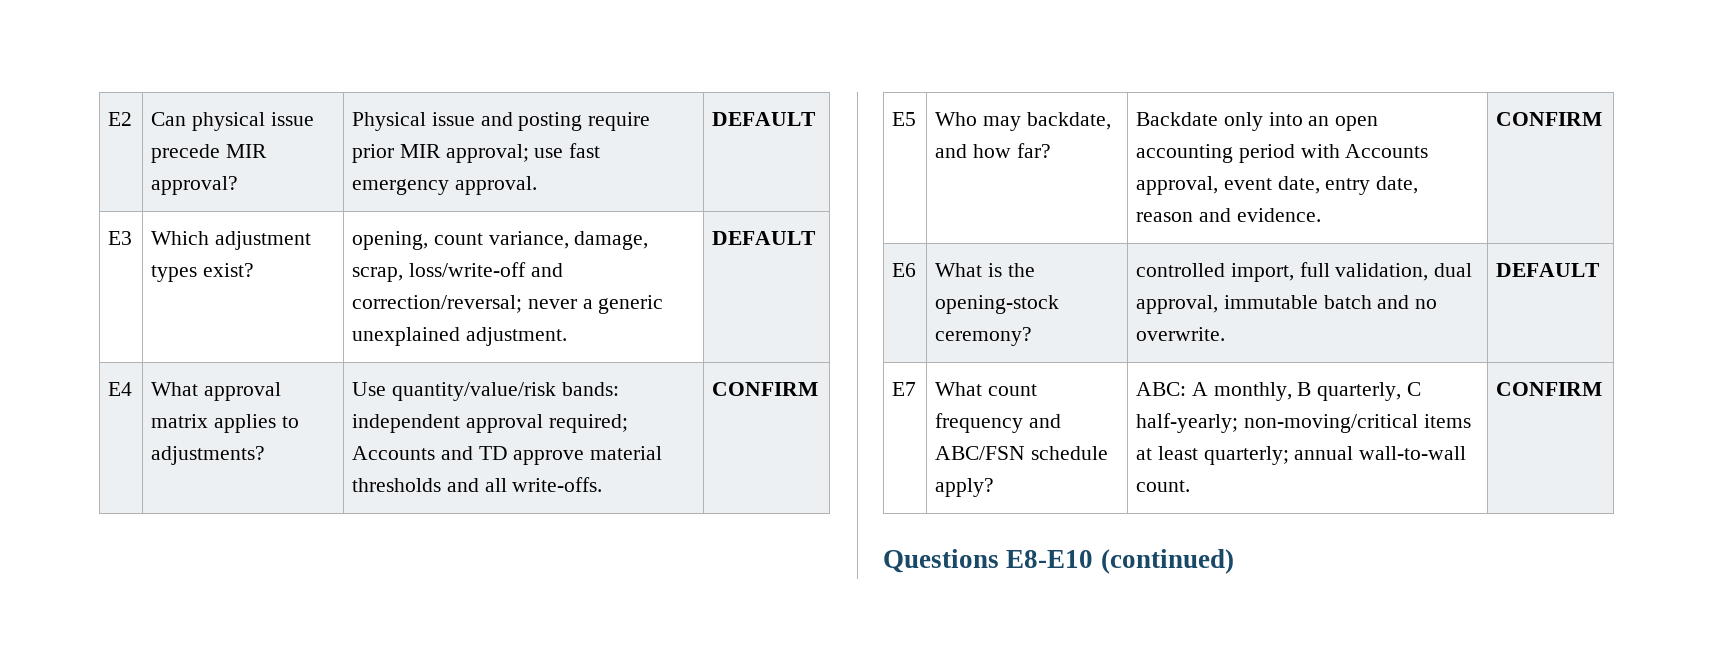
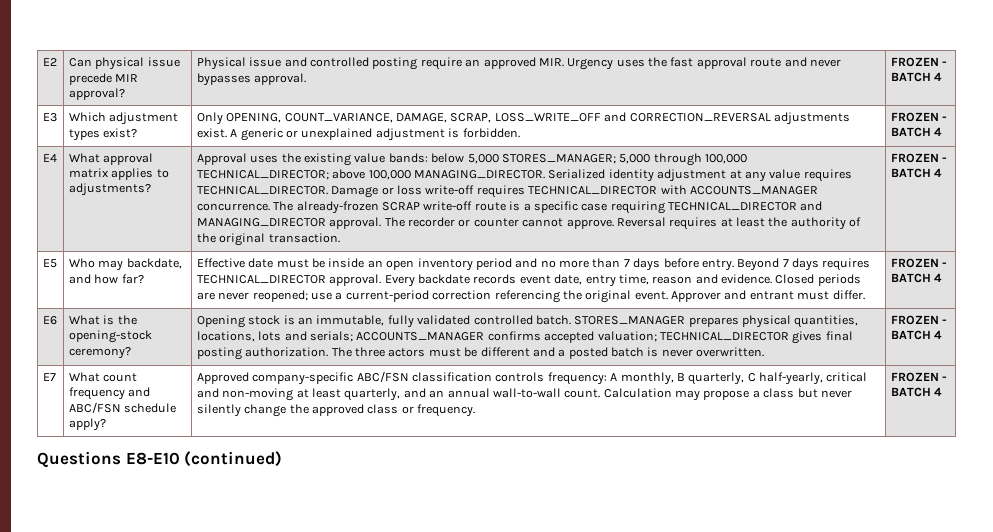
- E2 | Can physical issue precede MIR approval? | Physical issue and posting require prior MIR approval; use fast emergency approval. | DEFAULT
+ E2 | Can physical issue precede MIR approval? | Physical issue and controlled posting require an approved MIR. Urgency uses the fast approval route and never bypasses approval. | FROZEN - BATCH 4
- E3 | Which adjustment types exist? | opening, count variance, damage, scrap, loss/write-off and correction/reversal; never a generic unexplained adjustment. | DEFAULT
+ E3 | Which adjustment types exist? | Only OPENING, COUNT_VARIANCE, DAMAGE, SCRAP, LOSS_WRITE_OFF and CORRECTION_REVERSAL adjustments exist. A generic or unexplained adjustment is forbidden. | FROZEN - BATCH 4
- Use quantity/value/risk bands: independent approval required; Accounts and TD approve material thresholds and all write-offs. | CONFIRM
+ Approval uses the existing value bands: below 5,000 STORES_MANAGER; 5,000 through 100,000 TECHNICAL_DIRECTOR; above 100,000 MANAGING_DIRECTOR. Serialized identity adjustment at any value requires TECHNICAL_DIRECTOR. Damage or loss write-off requires TECHNICAL_DIRECTOR with ACCOUNTS_MANAGER concurrence. The already-frozen SCRAP write-off route is a specific case requiring TECHNICAL_DIRECTOR and MANAGING_DIRECTOR approval. The recorder or counter cannot approve. Reversal requires at least the authority of the original transaction. | FROZEN - BATCH 4
- Backdate only into an open accounting period with Accounts approval, event date, entry date, reason and evidence. | CONFIRM
+ Effective date must be inside an open inventory period and no more than 7 days before entry. Beyond 7 days requires TECHNICAL_DIRECTOR approval. Every backdate records event date, entry time, reason and evidence. Closed periods are never reopened; use a current-period correction referencing the original event. Approver and entrant must differ. | FROZEN - BATCH 4
- controlled import, full validation, dual approval, immutable batch and no overwrite. | DEFAULT
+ Opening stock is an immutable, fully validated controlled batch. STORES_MANAGER prepares physical quantities, locations, lots and serials; ACCOUNTS_MANAGER confirms accepted valuation; TECHNICAL_DIRECTOR gives final posting authorization. The three actors must be different and a posted batch is never overwritten. | FROZEN - BATCH 4
- ABC: A monthly, B quarterly, C half-yearly; non-moving/critical items at least quarterly; annual wall-to-wall count. | CONFIRM
+ Approved company-specific ABC/FSN classification controls frequency: A monthly, B quarterly, C half-yearly, critical and non-moving at least quarterly, and an annual wall-to-wall count. Calculation may propose a class but never silently change the approved class or frequency. | FROZEN - BATCH 4

